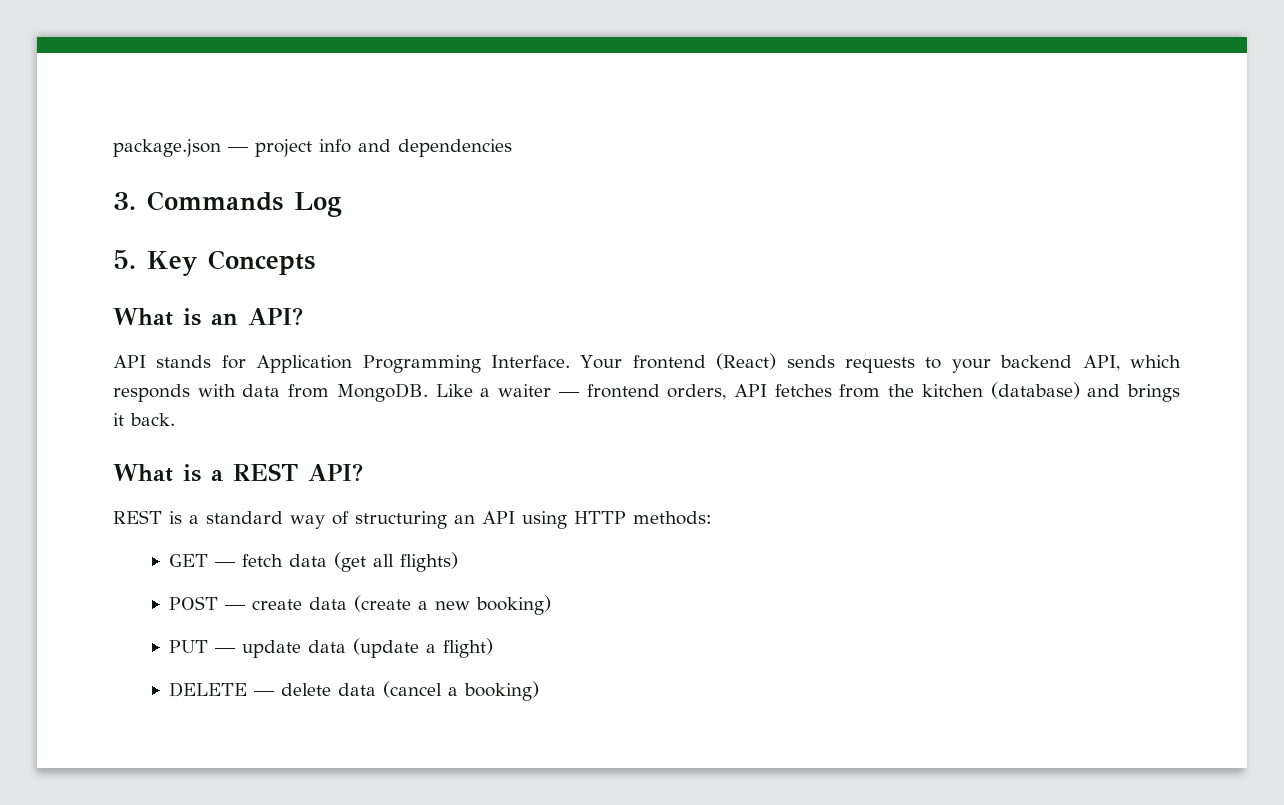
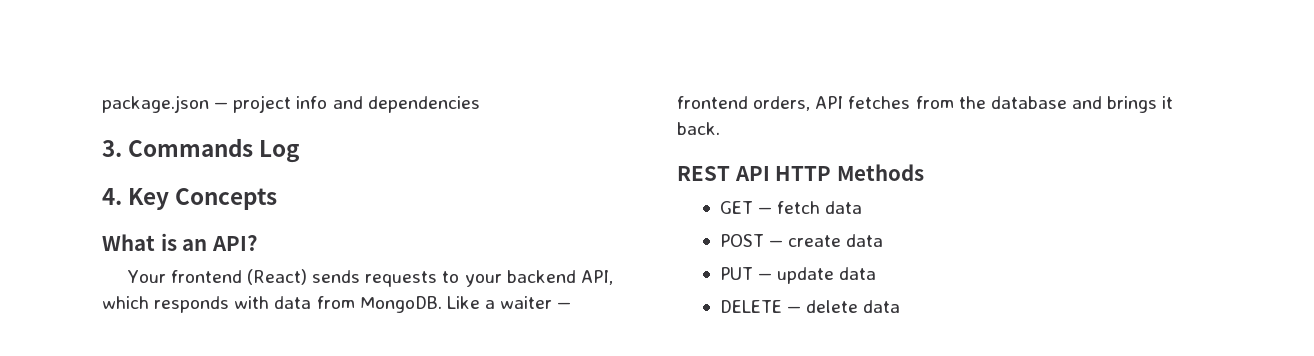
- 5. Key Concepts
+ 4. Key Concepts
- API stands for Application Programming Interface.
- Like a waiter — frontend orders, API fetches from the kitchen (database) and brings it back.
+ Like a waiter — frontend orders, API fetches from the database and brings it back.
- What is a REST API?
- REST is a standard way of structuring an API using HTTP methods:
+ REST API HTTP Methods
- GET — fetch data (get all flights)
+ GET — fetch data
- POST — create data (create a new booking)
+ POST — create data
- PUT — update data (update a flight)
+ PUT — update data
- DELETE — delete data (cancel a booking)
+ DELETE — delete data

